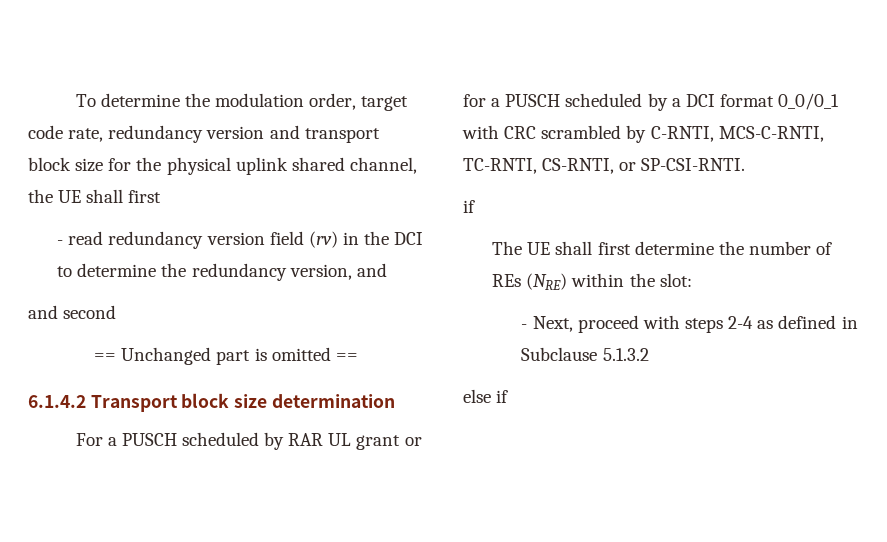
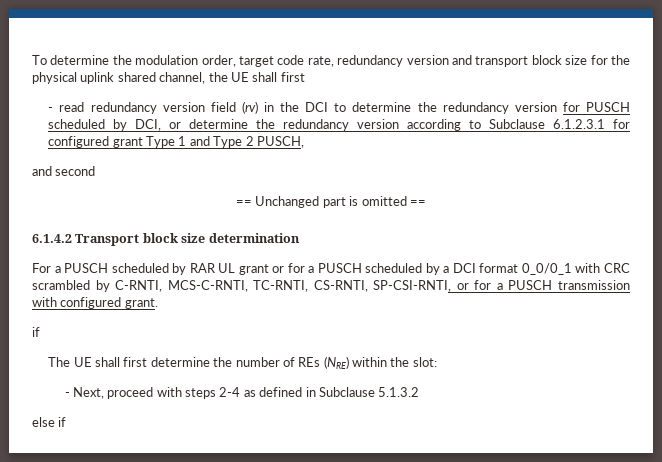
- - read redundancy version field (rv) in the DCI to determine the redundancy version, and
+ - read redundancy version field (rv) in the DCI to determine the redundancy version for PUSCH scheduled by DCI, or determine the redundancy version according to Subclause 6.1.2.3.1 for configured grant Type 1 and Type 2 PUSCH,
- For a PUSCH scheduled by RAR UL grant or for a PUSCH scheduled by a DCI format 0_0/0_1 with CRC scrambled by C-RNTI, MCS-C-RNTI, TC-RNTI, CS-RNTI, or SP-CSI-RNTI.
+ For a PUSCH scheduled by RAR UL grant or for a PUSCH scheduled by a DCI format 0_0/0_1 with CRC scrambled by C-RNTI, MCS-C-RNTI, TC-RNTI, CS-RNTI, SP-CSI-RNTI, or for a PUSCH transmission with configured grant.

